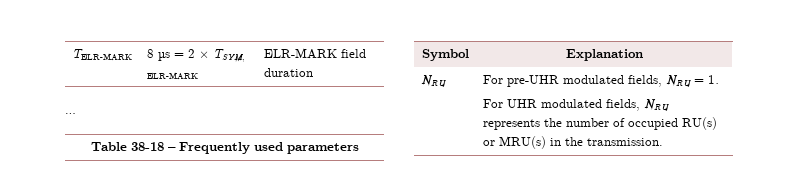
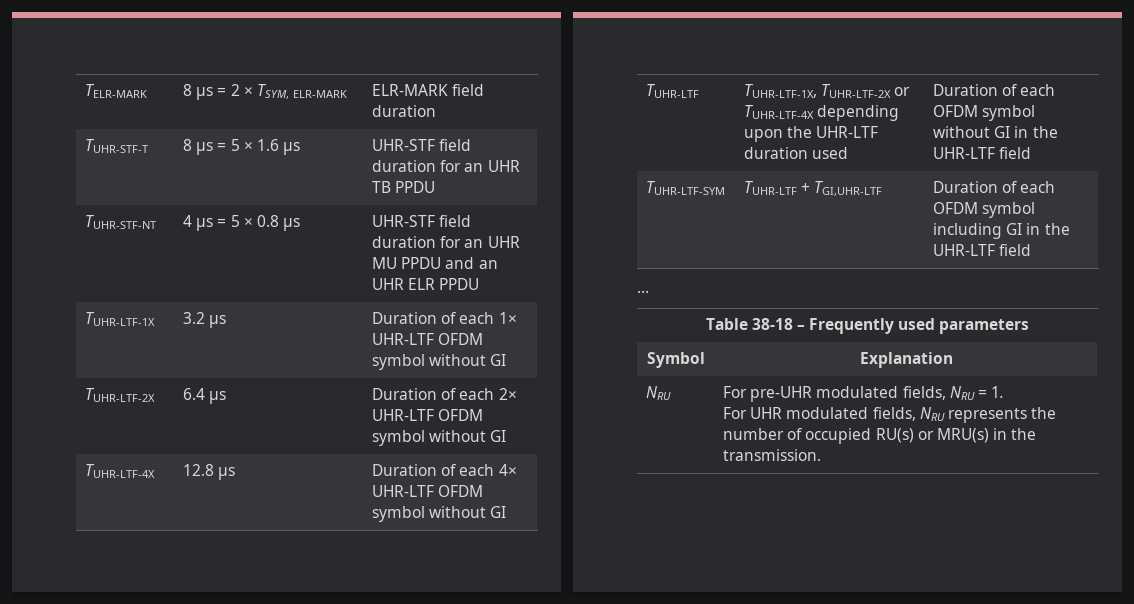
+ TUHR-STF-T | 8 µs = 5 × 1.6 µs | UHR-STF field duration for an UHR TB PPDU
+ TUHR-STF-NT | 4 µs = 5 × 0.8 µs | UHR-STF field duration for an UHR MU PPDU and an UHR ELR PPDU
+ TUHR-LTF-1X | 3.2 µs | Duration of each 1× UHR-LTF OFDM symbol without GI
+ TUHR-LTF-2X | 6.4 µs | Duration of each 2× UHR-LTF OFDM symbol without GI
+ TUHR-LTF-4X | 12.8 µs | Duration of each 4× UHR-LTF OFDM symbol without GI
+ TUHR-LTF | TUHR-LTF-1X, TUHR-LTF-2X or TUHR-LTF-4X depending upon the UHR-LTF duration used | Duration of each OFDM symbol without GI in the UHR-LTF field
+ TUHR-LTF-SYM | TUHR-LTF + TGI,UHR-LTF | Duration of each OFDM symbol including GI in the UHR-LTF field

